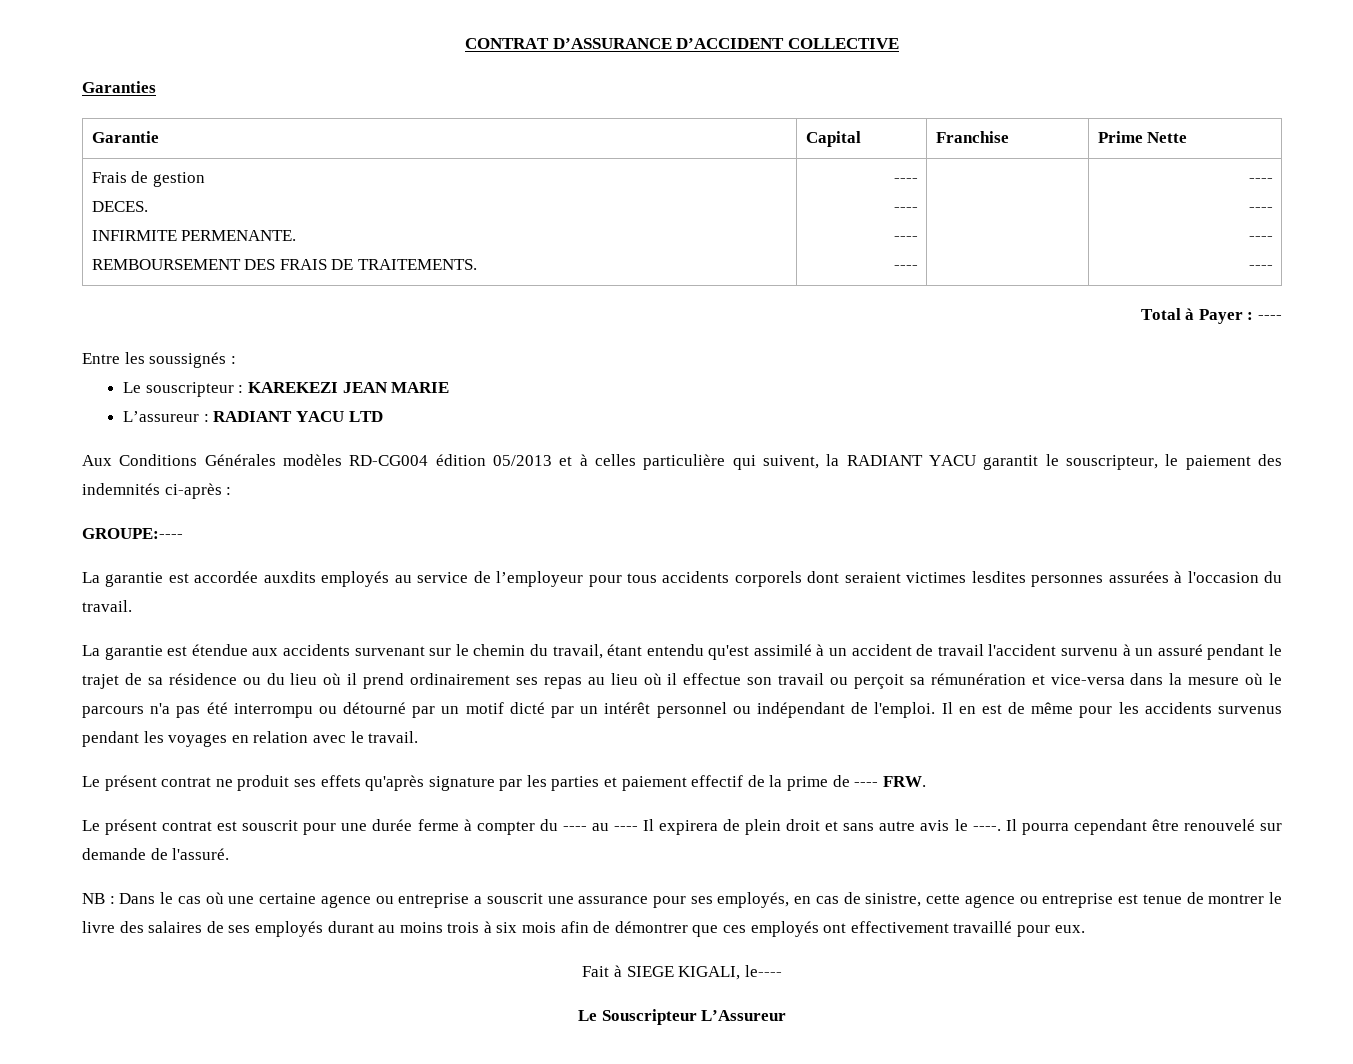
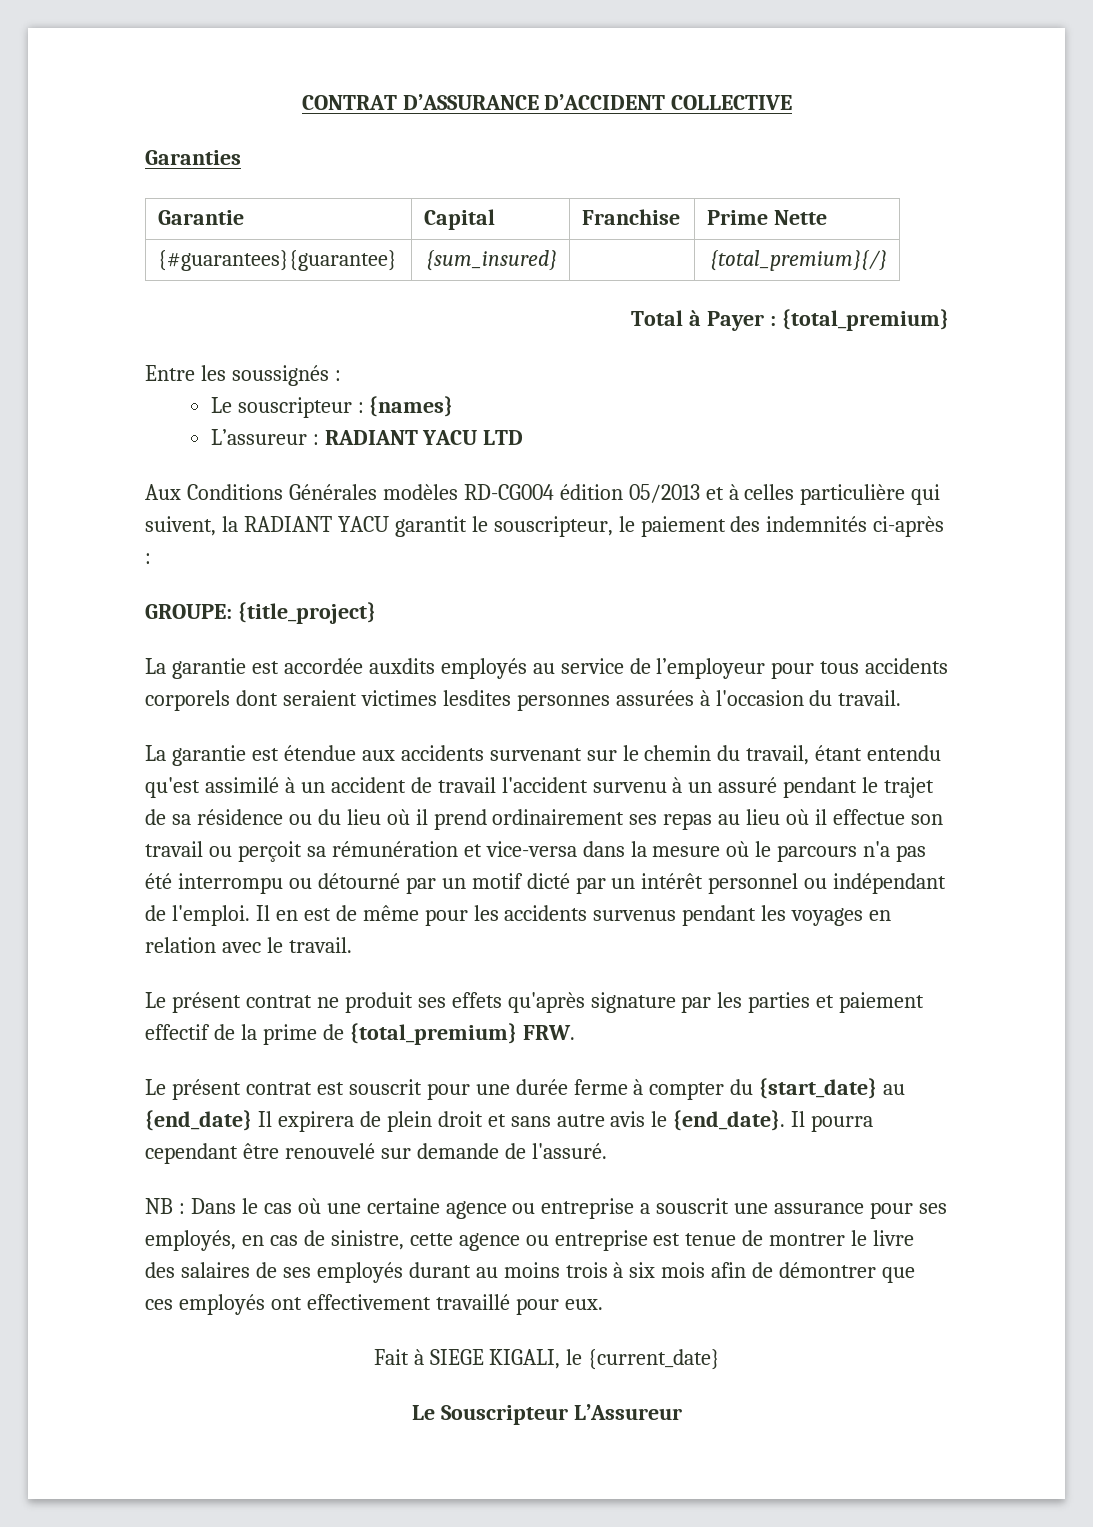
- Frais de gestion
- DECES.
- INFIRMITE PERMENANTE.
- REMBOURSEMENT DES FRAIS DE TRAITEMENTS. | ----
- ----
- ----
- ---- | | ----
- ----
- ----
- ----
+ {#guarantees}{guarantee} | {sum_insured} | | {total_premium}{/}
- Total à Payer : ----
+ Total à Payer : {total_premium}
- Le souscripteur : KAREKEZI JEAN MARIE
+ Le souscripteur : {names}
- GROUPE:----
+ GROUPE: {title_project}
- Le présent contrat ne produit ses effets qu'après signature par les parties et paiement effectif de la prime de ---- FRW.
+ Le présent contrat ne produit ses effets qu'après signature par les parties et paiement effectif de la prime de {total_premium} FRW.
- Le présent contrat est souscrit pour une durée ferme à compter du ---- au ---- Il expirera de plein droit et sans autre avis le ----.
+ Le présent contrat est souscrit pour une durée ferme à compter du {start_date} au {end_date} Il expirera de plein droit et sans autre avis le {end_date}.
- Fait à SIEGE KIGALI, le----
+ Fait à SIEGE KIGALI, le {current_date}

